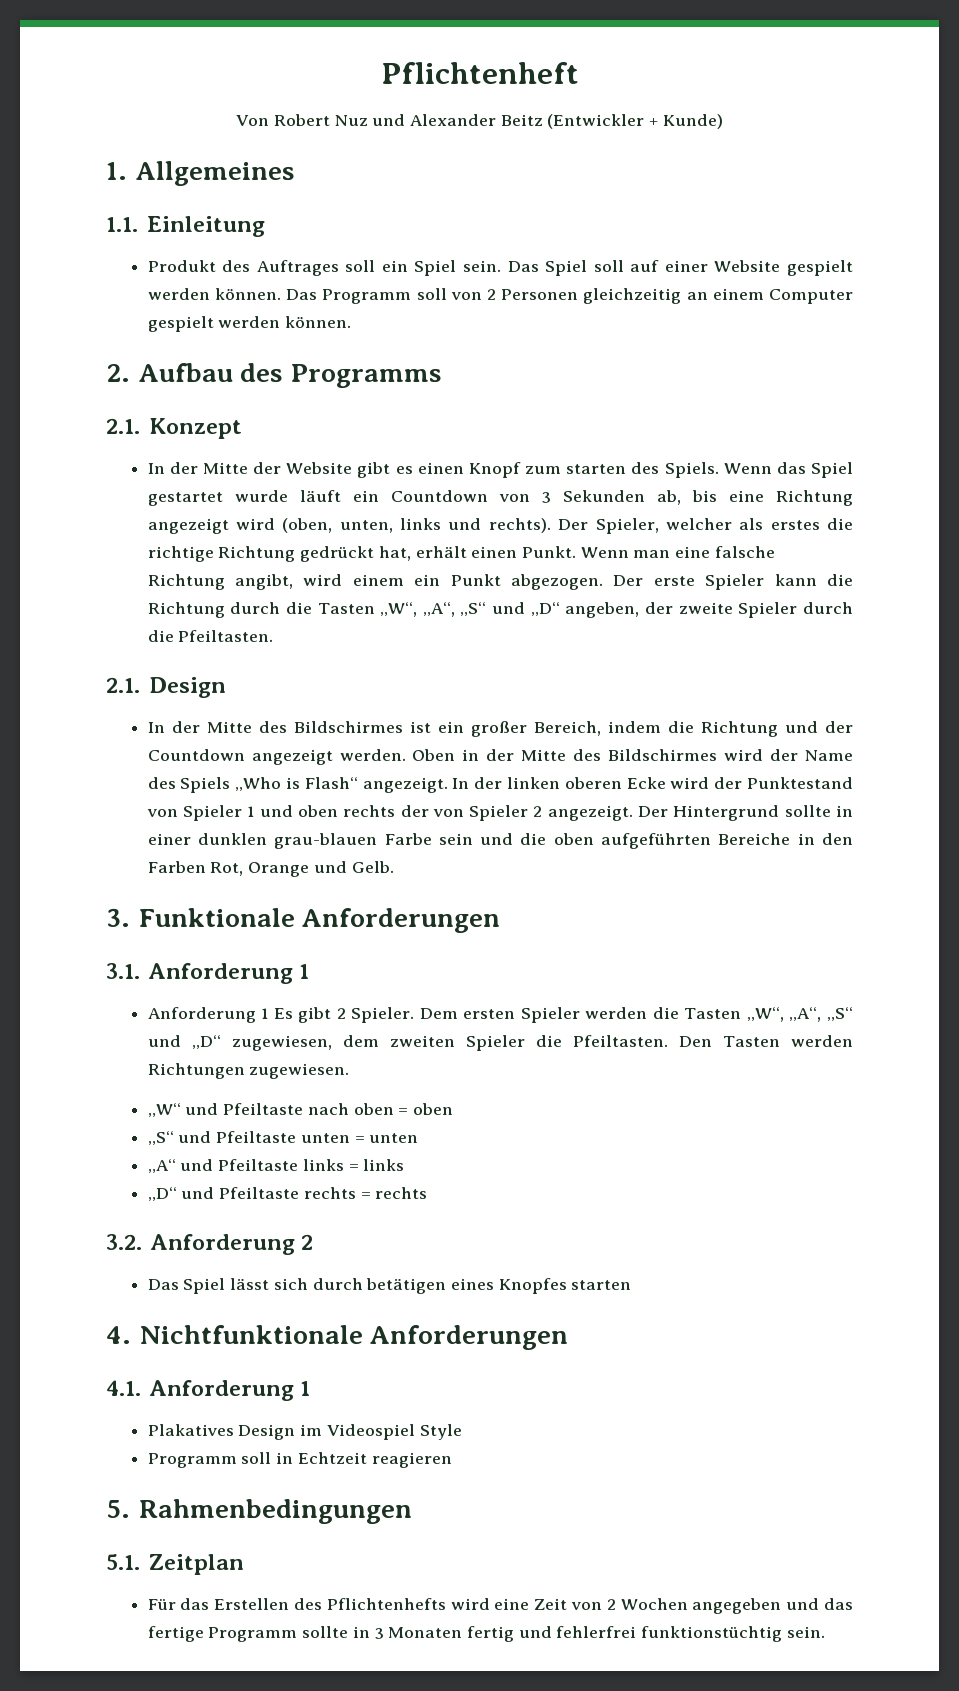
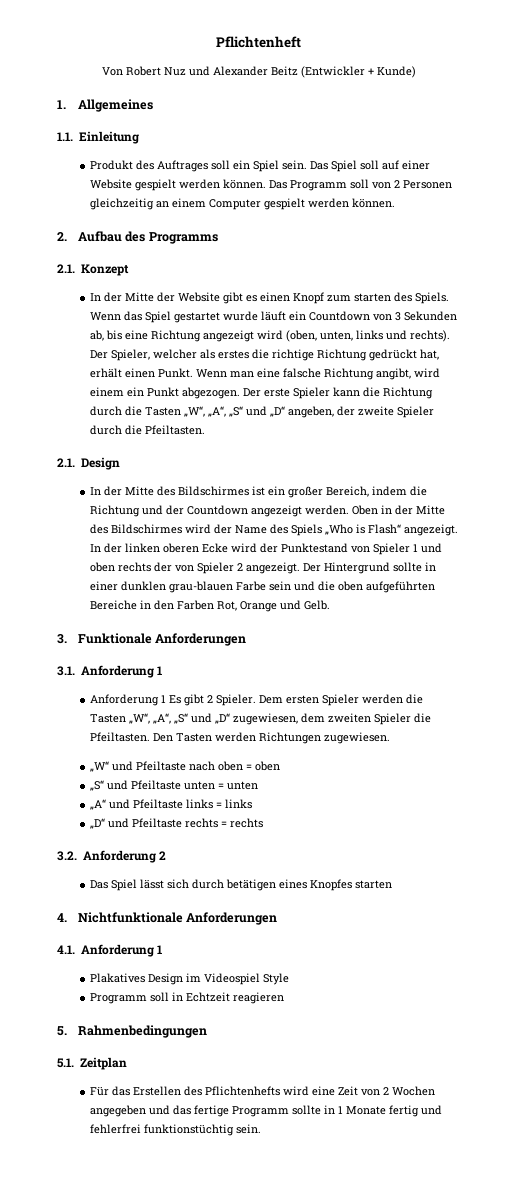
- Für das Erstellen des Pflichtenhefts wird eine Zeit von 2 Wochen angegeben und das fertige Programm sollte in 3 Monaten fertig und fehlerfrei funktionstüchtig sein.
+ Für das Erstellen des Pflichtenhefts wird eine Zeit von 2 Wochen angegeben und das fertige Programm sollte in 1 Monate fertig und fehlerfrei funktionstüchtig sein.

